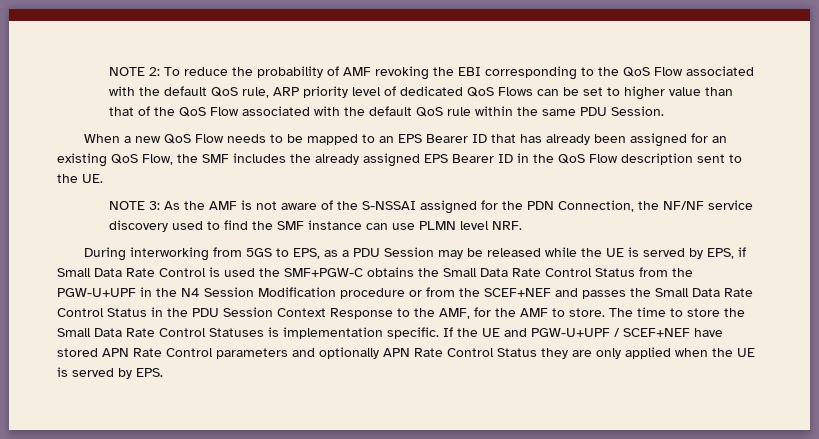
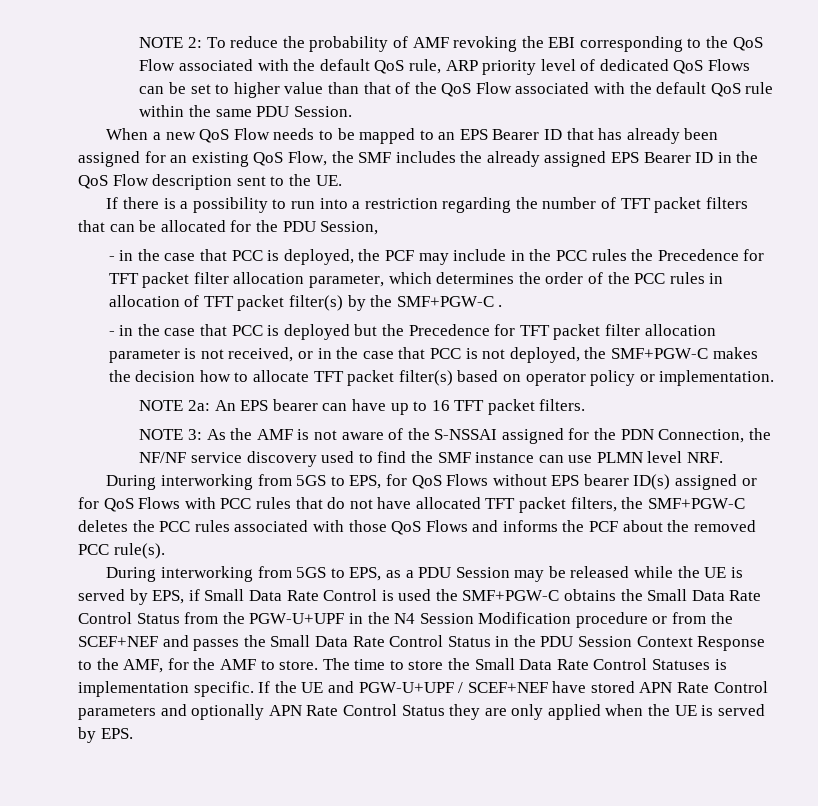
+ If there is a possibility to run into a restriction regarding the number of TFT packet filters that can be allocated for the PDU Session,
+ - in the case that PCC is deployed, the PCF may include in the PCC rules the Precedence for TFT packet filter allocation parameter, which determines the order of the PCC rules in allocation of TFT packet filter(s) by the SMF+PGW-C .
+ - in the case that PCC is deployed but the Precedence for TFT packet filter allocation parameter is not received, or in the case that PCC is not deployed, the SMF+PGW-C makes the decision how to allocate TFT packet filter(s) based on operator policy or implementation.
+ NOTE 2a: An EPS bearer can have up to 16 TFT packet filters.
+ During interworking from 5GS to EPS, for QoS Flows without EPS bearer ID(s) assigned or for QoS Flows with PCC rules that do not have allocated TFT packet filters, the SMF+PGW-C deletes the PCC rules associated with those QoS Flows and informs the PCF about the removed PCC rule(s).

